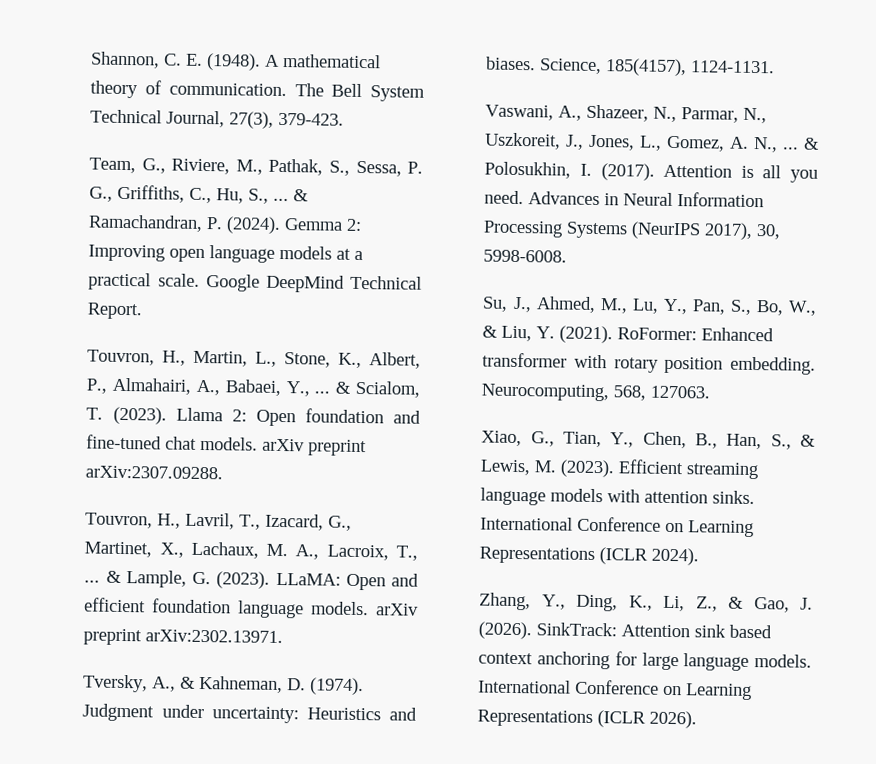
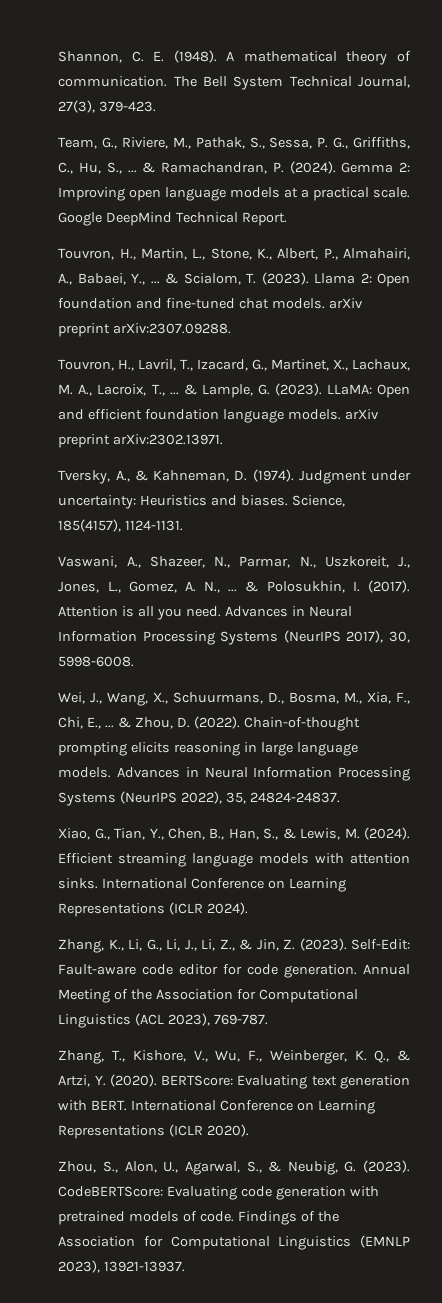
- Su, J., Ahmed, M., Lu, Y., Pan, S., Bo, W., & Liu, Y. (2021). RoFormer: Enhanced transformer with rotary position embedding. Neurocomputing, 568, 127063.
+ Wei, J., Wang, X., Schuurmans, D., Bosma, M., Xia, F., Chi, E., ... & Zhou, D. (2022). Chain-of-thought prompting elicits reasoning in large language models. Advances in Neural Information Processing Systems (NeurIPS 2022), 35, 24824-24837.
- Xiao, G., Tian, Y., Chen, B., Han, S., & Lewis, M. (2023).
+ Xiao, G., Tian, Y., Chen, B., Han, S., & Lewis, M. (2024).
- Zhang, Y., Ding, K., Li, Z., & Gao, J. (2026). SinkTrack: Attention sink based context anchoring for large language models. International Conference on Learning Representations (ICLR 2026).
+ Zhang, K., Li, G., Li, J., Li, Z., & Jin, Z. (2023). Self-Edit: Fault-aware code editor for code generation. Annual Meeting of the Association for Computational Linguistics (ACL 2023), 769-787.
+ Zhang, T., Kishore, V., Wu, F., Weinberger, K. Q., & Artzi, Y. (2020). BERTScore: Evaluating text generation with BERT. International Conference on Learning Representations (ICLR 2020).
+ Zhou, S., Alon, U., Agarwal, S., & Neubig, G. (2023). CodeBERTScore: Evaluating code generation with pretrained models of code. Findings of the Association for Computational Linguistics (EMNLP 2023), 13921-13937.

